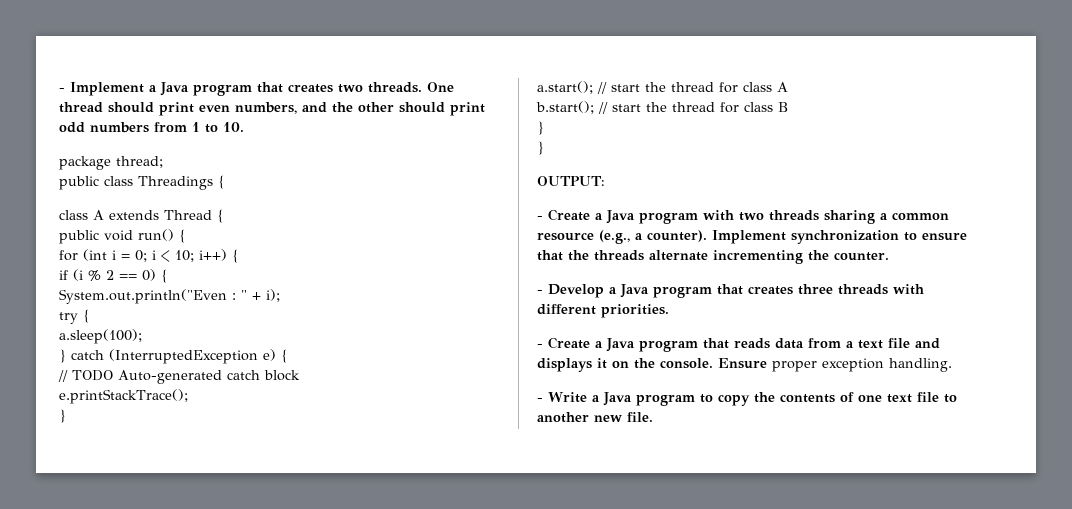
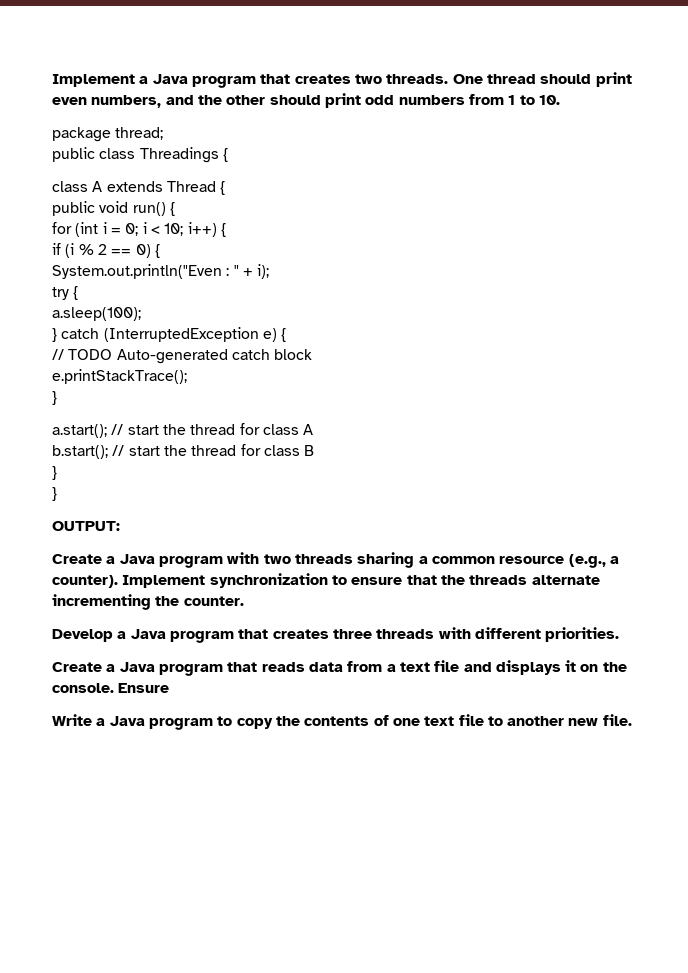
- - Implement a Java program that creates two threads.
+ Implement a Java program that creates two threads.
- - Create a Java program with two threads sharing a common resource (e.g., a counter).
+ Create a Java program with two threads sharing a common resource (e.g., a counter).
- - Develop a Java program that creates three threads with different priorities.
+ Develop a Java program that creates three threads with different priorities.
- - Create a Java program that reads data from a text file and displays it on the console.
+ Create a Java program that reads data from a text file and displays it on the console.
- Ensure proper exception handling.
- - Write a Java program to copy the contents of one text file to another new file.
+ Ensure
+ Write a Java program to copy the contents of one text file to another new file.

